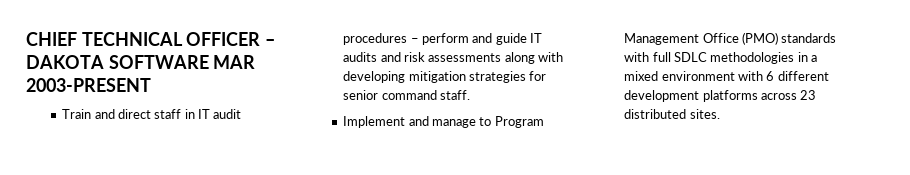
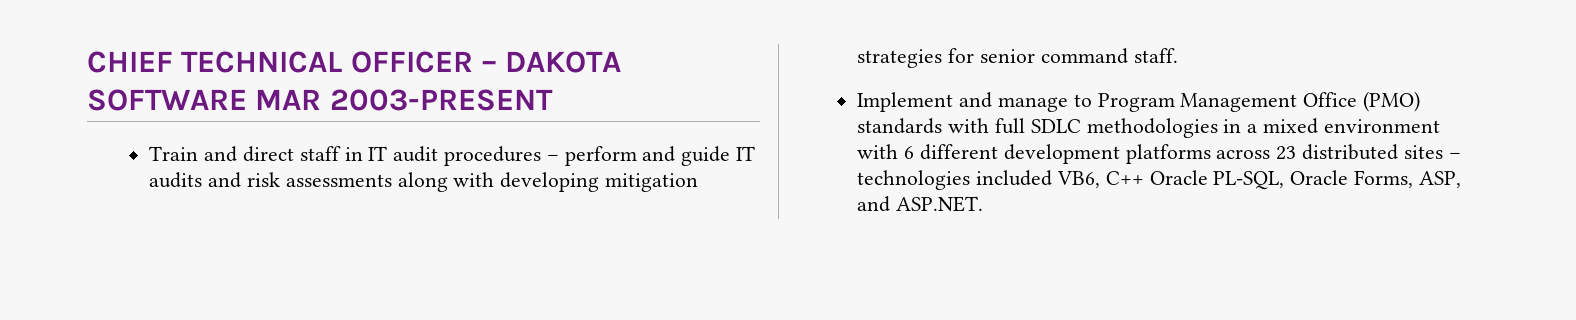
- Implement and manage to Program Management Office (PMO) standards with full SDLC methodologies in a mixed environment with 6 different development platforms across 23 distributed sites.
+ Implement and manage to Program Management Office (PMO) standards with full SDLC methodologies in a mixed environment with 6 different development platforms across 23 distributed sites – technologies included VB6, C++ Oracle PL-SQL, Oracle Forms, ASP, and ASP.NET.

